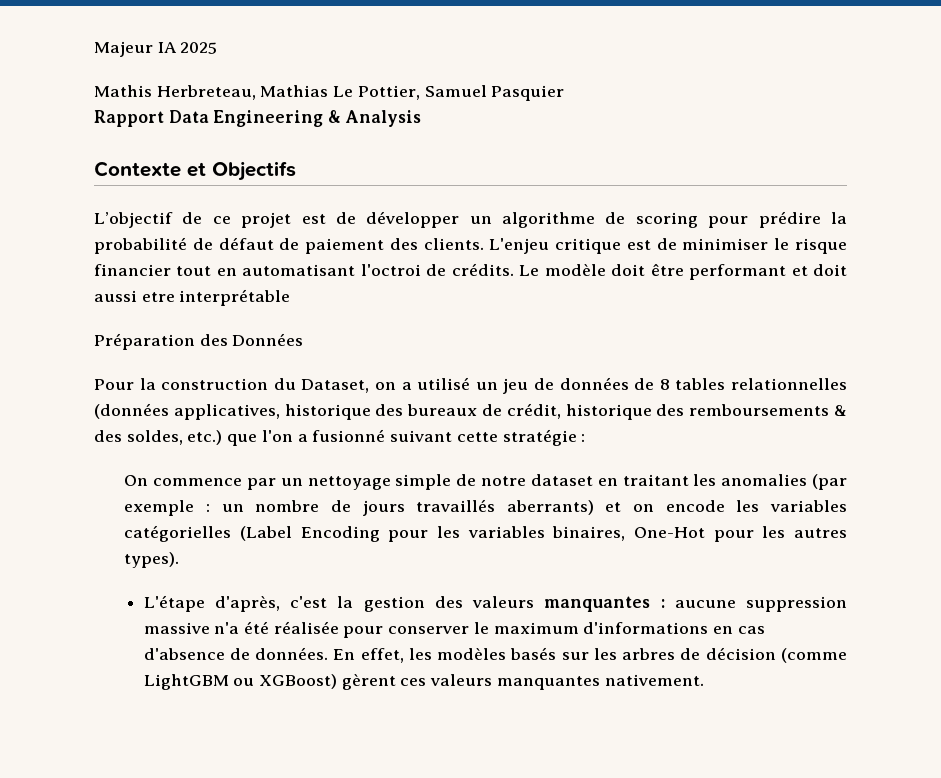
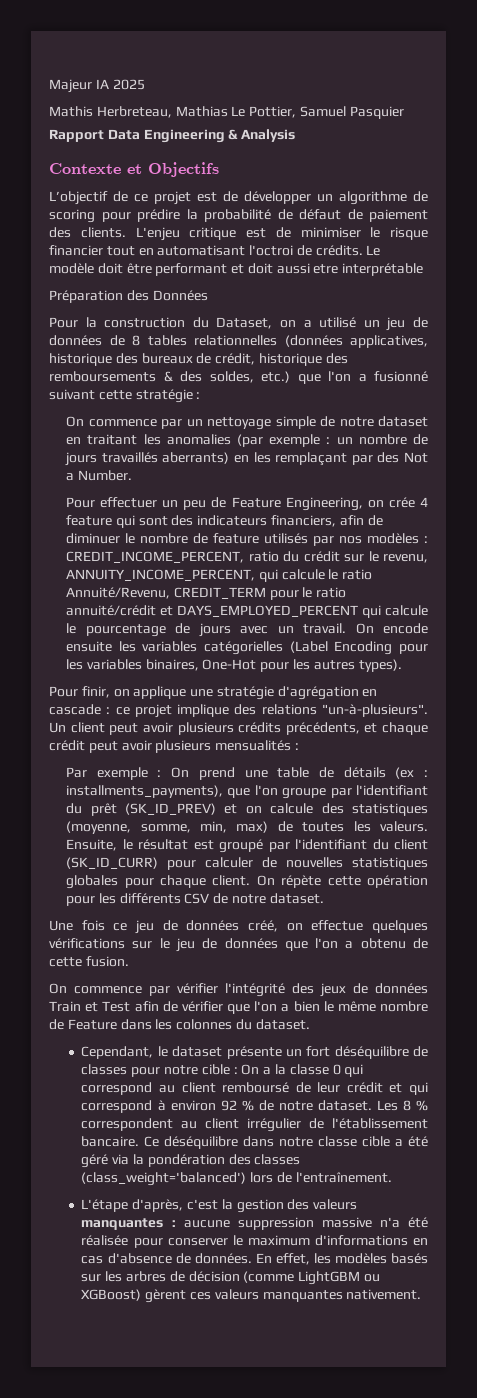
- On commence par un nettoyage simple de notre dataset en traitant les anomalies (par exemple : un nombre de jours travaillés aberrants) et on encode les variables catégorielles (Label Encoding pour les variables binaires, One-Hot pour les autres types).
+ On commence par un nettoyage simple de notre dataset en traitant les anomalies (par exemple : un nombre de jours travaillés aberrants) en les remplaçant par des Not a Number.
+ Pour effectuer un peu de Feature Engineering, on crée 4 feature qui sont des indicateurs financiers, afin de diminuer le nombre de feature utilisés par nos modèles : CREDIT_INCOME_PERCENT, ratio du crédit sur le revenu, ANNUITY_INCOME_PERCENT, qui calcule le ratio Annuité/Revenu, CREDIT_TERM pour le ratio annuité/crédit et DAYS_EMPLOYED_PERCENT qui calcule le pourcentage de jours avec un travail. On encode ensuite les variables catégorielles (Label Encoding pour les variables binaires, One-Hot pour les autres types).
+ Pour finir, on applique une stratégie d'agrégation en cascade : ce projet implique des relations "un-à-plusieurs". Un client peut avoir plusieurs crédits précédents, et chaque crédit peut avoir plusieurs mensualités :
+ Par exemple : On prend une table de détails (ex : installments_payments), que l'on groupe par l'identifiant du prêt (SK_ID_PREV) et on calcule des statistiques (moyenne, somme, min, max) de toutes les valeurs. Ensuite, le résultat est groupé par l'identifiant du client (SK_ID_CURR) pour calculer de nouvelles statistiques globales pour chaque client. On répète cette opération pour les différents CSV de notre dataset.
+ Une fois ce jeu de données créé, on effectue quelques vérifications sur le jeu de données que l'on a obtenu de cette fusion.
+ On commence par vérifier l'intégrité des jeux de données Train et Test afin de vérifier que l'on a bien le même nombre de Feature dans les colonnes du dataset.
+ Cependant, le dataset présente un fort déséquilibre de classes pour notre cible : On a la classe 0 qui correspond au client remboursé de leur crédit et qui correspond à environ 92 % de notre dataset. Les 8 % correspondent au client irrégulier de l'établissement bancaire. Ce déséquilibre dans notre classe cible a été géré via la pondération des classes (class_weight='balanced') lors de l'entraînement.

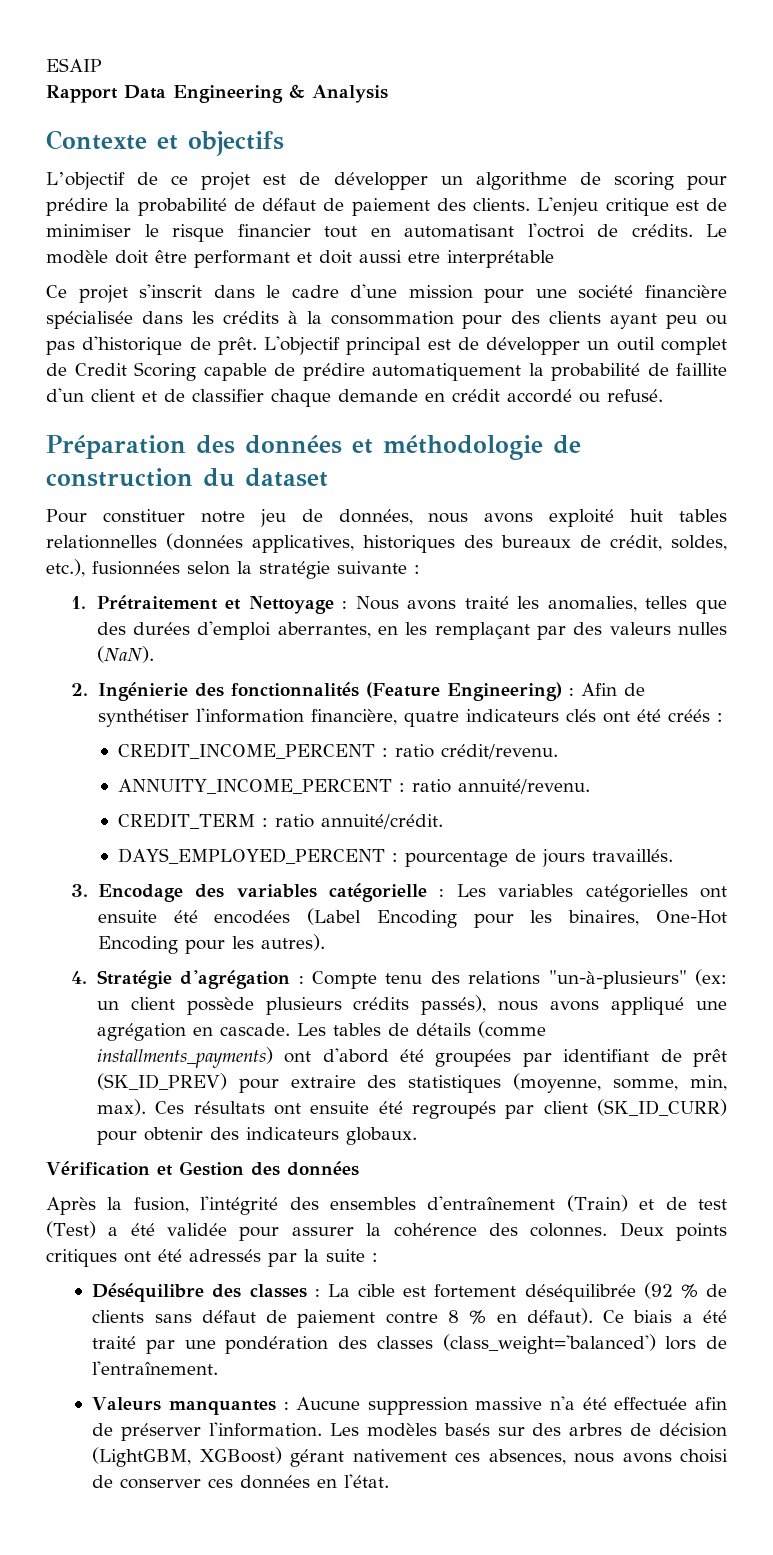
- Majeur IA 2025
- Mathis Herbreteau, Mathias Le Pottier, Samuel Pasquier
+ ESAIP
- Contexte et Objectifs
+ Contexte et objectifs
- Préparation des Données
- Pour la construction du Dataset, on a utilisé un jeu de données de 8 tables relationnelles (données applicatives, historique des bureaux de crédit, historique des remboursements & des soldes, etc.) que l'on a fusionné suivant cette stratégie :
- On commence par un nettoyage simple de notre dataset en traitant les anomalies (par exemple : un nombre de jours travaillés aberrants) en les remplaçant par des Not a Number.
- Pour effectuer un peu de Feature Engineering, on crée 4 feature qui sont des indicateurs financiers, afin de diminuer le nombre de feature utilisés par nos modèles : CREDIT_INCOME_PERCENT, ratio du crédit sur le revenu, ANNUITY_INCOME_PERCENT, qui calcule le ratio Annuité/Revenu, CREDIT_TERM pour le ratio annuité/crédit et DAYS_EMPLOYED_PERCENT qui calcule le pourcentage de jours avec un travail. On encode ensuite les variables catégorielles (Label Encoding pour les variables binaires, One-Hot pour les autres types).
- Pour finir, on applique une stratégie d'agrégation en cascade : ce projet implique des relations "un-à-plusieurs". Un client peut avoir plusieurs crédits précédents, et chaque crédit peut avoir plusieurs mensualités :
- Par exemple : On prend une table de détails (ex : installments_payments), que l'on groupe par l'identifiant du prêt (SK_ID_PREV) et on calcule des statistiques (moyenne, somme, min, max) de toutes les valeurs. Ensuite, le résultat est groupé par l'identifiant du client (SK_ID_CURR) pour calculer de nouvelles statistiques globales pour chaque client. On répète cette opération pour les différents CSV de notre dataset.
- Une fois ce jeu de données créé, on effectue quelques vérifications sur le jeu de données que l'on a obtenu de cette fusion.
- On commence par vérifier l'intégrité des jeux de données Train et Test afin de vérifier que l'on a bien le même nombre de Feature dans les colonnes du dataset.
- Cependant, le dataset présente un fort déséquilibre de classes pour notre cible : On a la classe 0 qui correspond au client remboursé de leur crédit et qui correspond à environ 92 % de notre dataset. Les 8 % correspondent au client irrégulier de l'établissement bancaire. Ce déséquilibre dans notre classe cible a été géré via la pondération des classes (class_weight='balanced') lors de l'entraînement.
+ Ce projet s'inscrit dans le cadre d'une mission pour une société financière spécialisée dans les crédits à la consommation pour des clients ayant peu ou pas d'historique de prêt. L'objectif principal est de développer un outil complet de Credit Scoring capable de prédire automatiquement la probabilité de faillite d'un client et de classifier chaque demande en crédit accordé ou refusé.
+ Préparation des données et méthodologie de construction du dataset
+ Pour constituer notre jeu de données, nous avons exploité huit tables relationnelles (données applicatives, historiques des bureaux de crédit, soldes, etc.), fusionnées selon la stratégie suivante :
+ 1. Prétraitement et Nettoyage : Nous avons traité les anomalies, telles que des durées d'emploi aberrantes, en les remplaçant par des valeurs nulles (NaN).
+ 2. Ingénierie des fonctionnalités (Feature Engineering) : Afin de synthétiser l'information financière, quatre indicateurs clés ont été créés :
+ CREDIT_INCOME_PERCENT : ratio crédit/revenu.
+ ANNUITY_INCOME_PERCENT : ratio annuité/revenu.
+ CREDIT_TERM : ratio annuité/crédit.
+ DAYS_EMPLOYED_PERCENT : pourcentage de jours travaillés.
+ 3. Encodage des variables catégorielle : Les variables catégorielles ont ensuite été encodées (Label Encoding pour les binaires, One-Hot Encoding pour les autres).
+ 4. Stratégie d'agrégation : Compte tenu des relations "un-à-plusieurs" (ex: un client possède plusieurs crédits passés), nous avons appliqué une agrégation en cascade. Les tables de détails (comme installments_payments) ont d'abord été groupées par identifiant de prêt (SK_ID_PREV) pour extraire des statistiques (moyenne, somme, min, max). Ces résultats ont ensuite été regroupés par client (SK_ID_CURR) pour obtenir des indicateurs globaux.
+ Vérification et Gestion des données
+ Après la fusion, l'intégrité des ensembles d'entraînement (Train) et de test (Test) a été validée pour assurer la cohérence des colonnes. Deux points critiques ont été adressés par la suite :
+ Déséquilibre des classes : La cible est fortement déséquilibrée (92 % de clients sans défaut de paiement contre 8 % en défaut). Ce biais a été traité par une pondération des classes (class_weight='balanced') lors de l'entraînement.
- L'étape d'après, c'est la gestion des valeurs manquantes : aucune suppression massive n'a été réalisée pour conserver le maximum d'informations en cas d'absence de données. En effet, les modèles basés sur les arbres de décision (comme LightGBM ou XGBoost) gèrent ces valeurs manquantes nativement.
+ Valeurs manquantes : Aucune suppression massive n'a été effectuée afin de préserver l'information. Les modèles basés sur des arbres de décision (LightGBM, XGBoost) gérant nativement ces absences, nous avons choisi de conserver ces données en l'état.

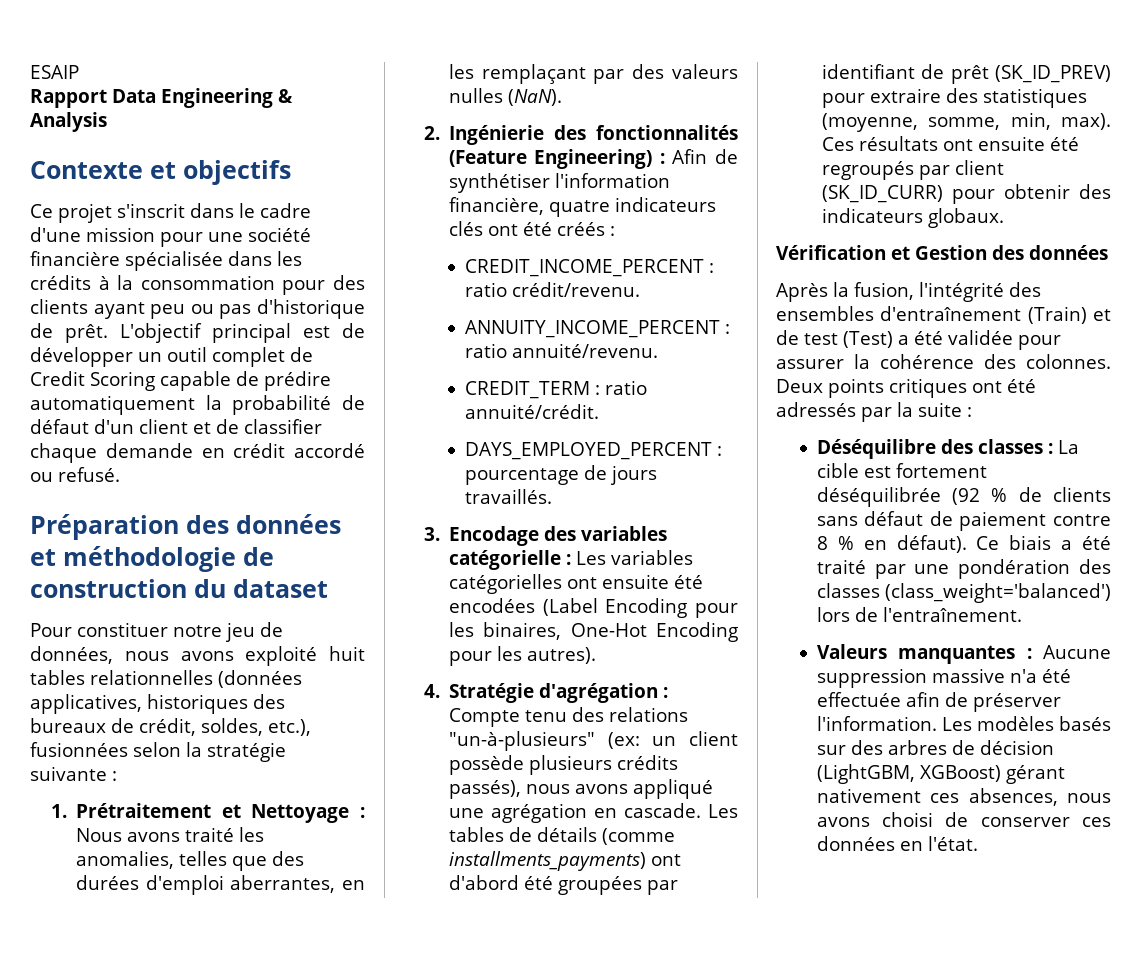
- L’objectif de ce projet est de développer un algorithme de scoring pour prédire la probabilité de défaut de paiement des clients. L'enjeu critique est de minimiser le risque financier tout en automatisant l'octroi de crédits. Le modèle doit être performant et doit aussi etre interprétable
- L'objectif principal est de développer un outil complet de Credit Scoring capable de prédire automatiquement la probabilité de faillite d'un client et de classifier chaque demande en crédit accordé ou refusé.
+ L'objectif principal est de développer un outil complet de Credit Scoring capable de prédire automatiquement la probabilité de défaut d'un client et de classifier chaque demande en crédit accordé ou refusé.

